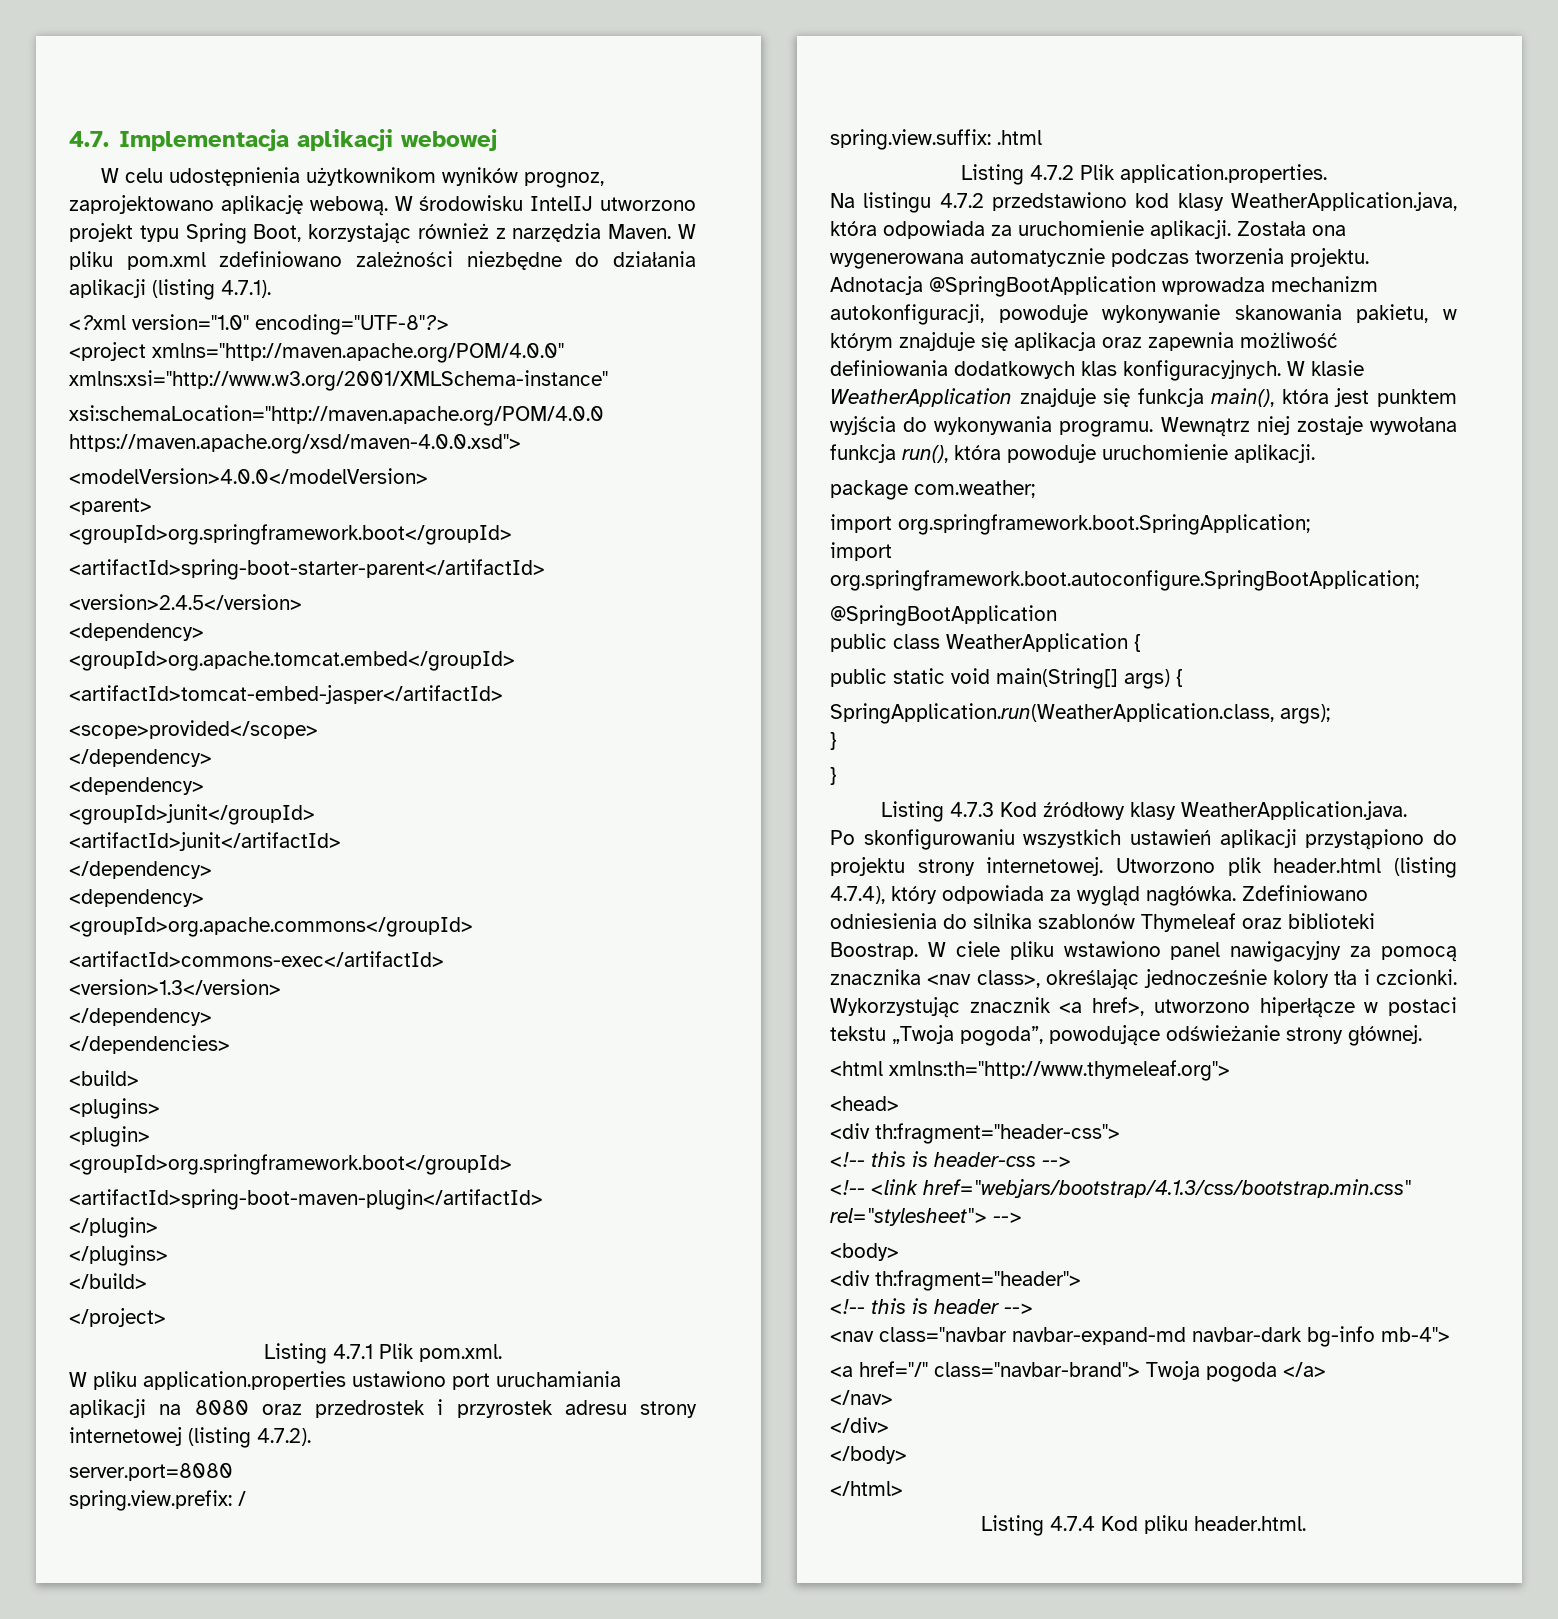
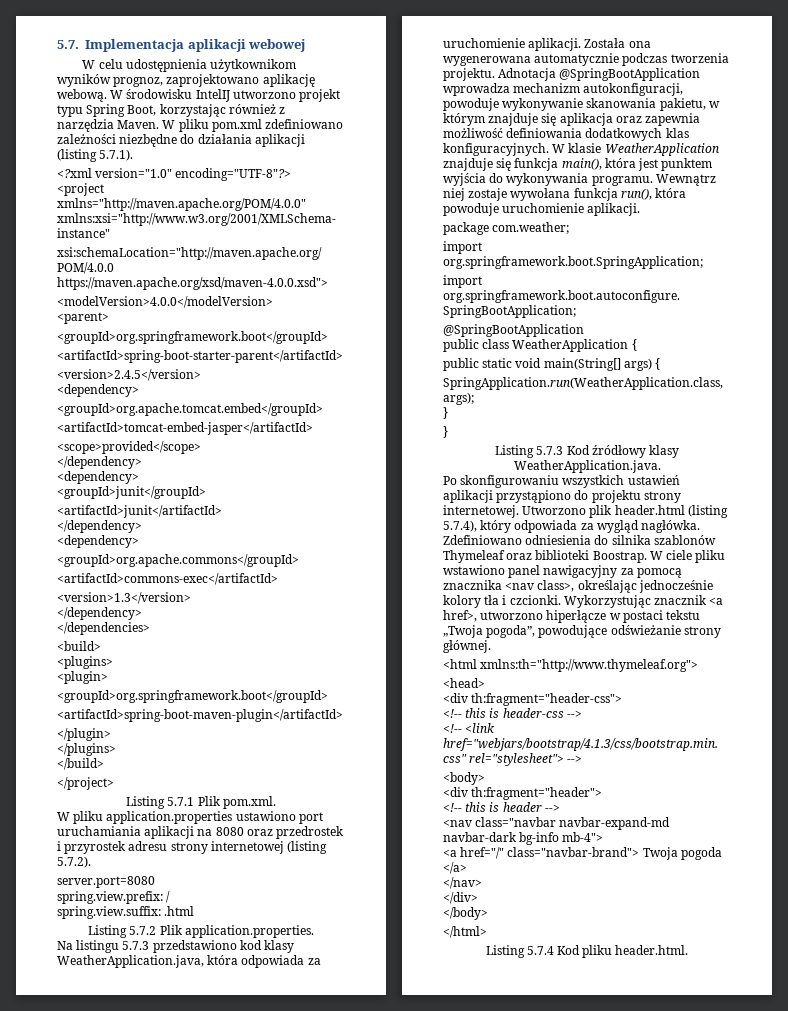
- 4.7. Implementacja aplikacji webowej
+ 5.7. Implementacja aplikacji webowej
- W pliku pom.xml zdefiniowano zależności niezbędne do działania aplikacji (listing 4.7.1).
+ W pliku pom.xml zdefiniowano zależności niezbędne do działania aplikacji (listing 5.7.1).
- Listing 4.7.1 Plik pom.xml.
+ Listing 5.7.1 Plik pom.xml.
- W pliku application.properties ustawiono port uruchamiania aplikacji na 8080 oraz przedrostek i przyrostek adresu strony internetowej (listing 4.7.2).
+ W pliku application.properties ustawiono port uruchamiania aplikacji na 8080 oraz przedrostek i przyrostek adresu strony internetowej (listing 5.7.2).
- Listing 4.7.2 Plik application.properties.
+ Listing 5.7.2 Plik application.properties.
- Na listingu 4.7.2 przedstawiono kod klasy WeatherApplication.java, która odpowiada za uruchomienie aplikacji.
+ Na listingu 5.7.3 przedstawiono kod klasy WeatherApplication.java, która odpowiada za uruchomienie aplikacji.
- Listing 4.7.3 Kod źródłowy klasy WeatherApplication.java.
+ Listing 5.7.3 Kod źródłowy klasy WeatherApplication.java.
- Utworzono plik header.html (listing 4.7.4), który odpowiada za wygląd nagłówka.
+ Utworzono plik header.html (listing 5.7.4), który odpowiada za wygląd nagłówka.
- Listing 4.7.4 Kod pliku header.html.
+ Listing 5.7.4 Kod pliku header.html.

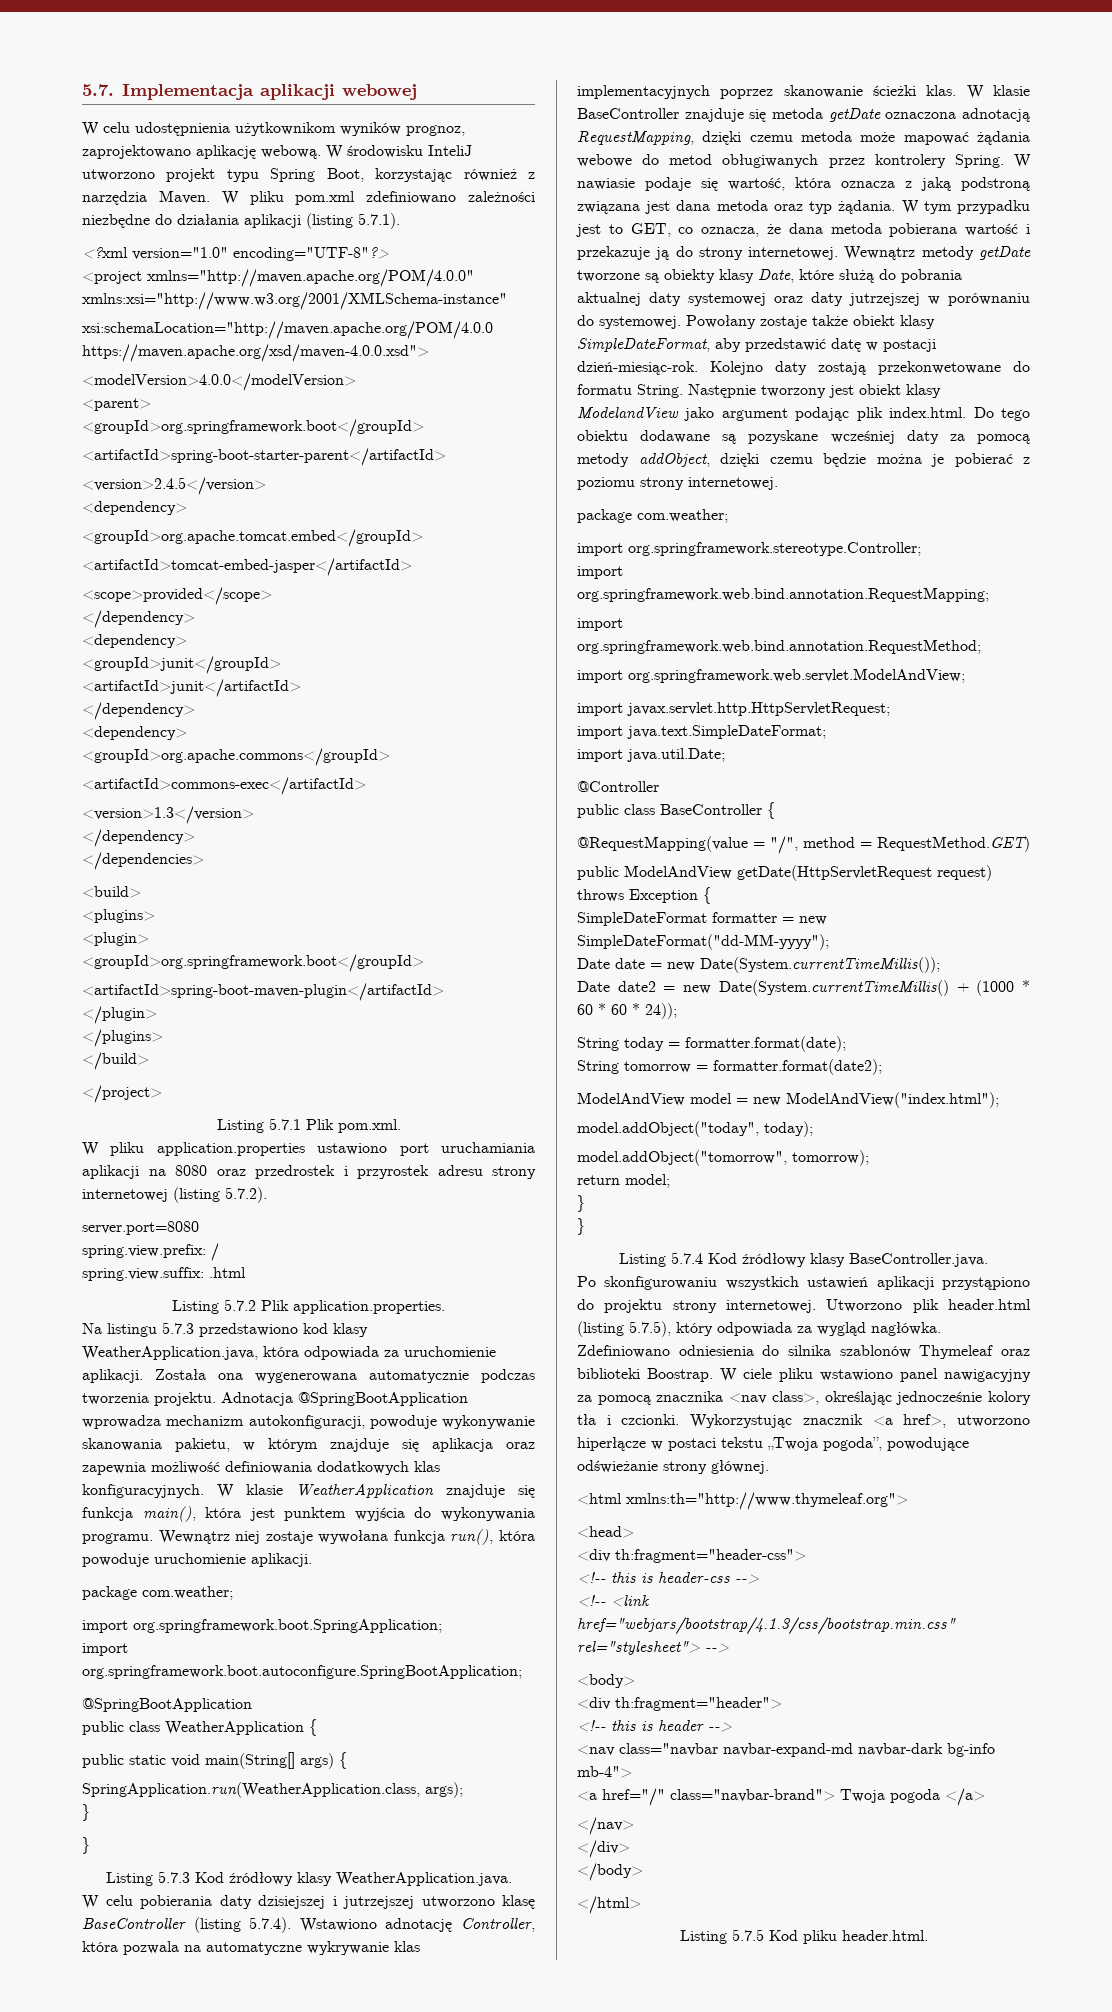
- W środowisku IntelIJ utworzono projekt typu Spring Boot, korzystając również z narzędzia Maven.
+ W środowisku InteliJ utworzono projekt typu Spring Boot, korzystając również z narzędzia Maven.
+ W celu pobierania daty dzisiejszej i jutrzejszej utworzono klasę BaseController (listing 5.7.4). Wstawiono adnotację Controller, która pozwala na automatyczne wykrywanie klas implementacyjnych poprzez skanowanie ścieżki klas. W klasie BaseController znajduje się metoda getDate oznaczona adnotacją RequestMapping, dzięki czemu metoda może mapować żądania webowe do metod obługiwanych przez kontrolery Spring. W nawiasie podaje się wartość, która oznacza z jaką podstroną związana jest dana metoda oraz typ żądania. W tym przypadku jest to GET, co oznacza, że dana metoda pobierana wartość i przekazuje ją do strony internetowej. Wewnątrz metody getDate tworzone są obiekty klasy Date, które służą do pobrania aktualnej daty systemowej oraz daty jutrzejszej w porównaniu do systemowej. Powołany zostaje także obiekt klasy SimpleDateFormat, aby przedstawić datę w postacji dzień-miesiąc-rok. Kolejno daty zostają przekonwetowane do formatu String. Następnie tworzony jest obiekt klasy ModelandView jako argument podając plik index.html. Do tego obiektu dodawane są pozyskane wcześniej daty za pomocą metody addObject, dzięki czemu będzie można je pobierać z poziomu strony internetowej.
+ package com.weather;
+ import org.springframework.stereotype.Controller;
+ import org.springframework.web.bind.annotation.RequestMapping;
+ import org.springframework.web.bind.annotation.RequestMethod;
+ import org.springframework.web.servlet.ModelAndView;
+ import javax.servlet.http.HttpServletRequest;
+ import java.text.SimpleDateFormat;
+ import java.util.Date;
+ @Controller
+ public class BaseController {
+ @RequestMapping(value = "/", method = RequestMethod.GET)
+ public ModelAndView getDate(HttpServletRequest request) throws Exception {
+ SimpleDateFormat formatter = new SimpleDateFormat("dd-MM-yyyy");
+ Date date = new Date(System.currentTimeMillis());
+ Date date2 = new Date(System.currentTimeMillis() + (1000 * 60 * 60 * 24));
+ String today = formatter.format(date);
+ String tomorrow = formatter.format(date2);
+ ModelAndView model = new ModelAndView("index.html");
+ model.addObject("today", today);
+ model.addObject("tomorrow", tomorrow);
+ return model;
+ }
+ }
+ Listing 5.7.4 Kod źródłowy klasy BaseController.java.
- Utworzono plik header.html (listing 5.7.4), który odpowiada za wygląd nagłówka.
+ Utworzono plik header.html (listing 5.7.5), który odpowiada za wygląd nagłówka.
- Listing 5.7.4 Kod pliku header.html.
+ Listing 5.7.5 Kod pliku header.html.

